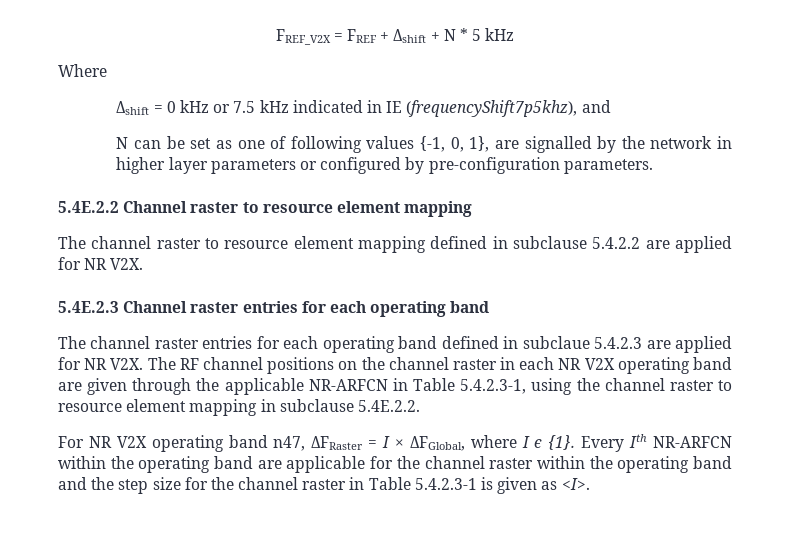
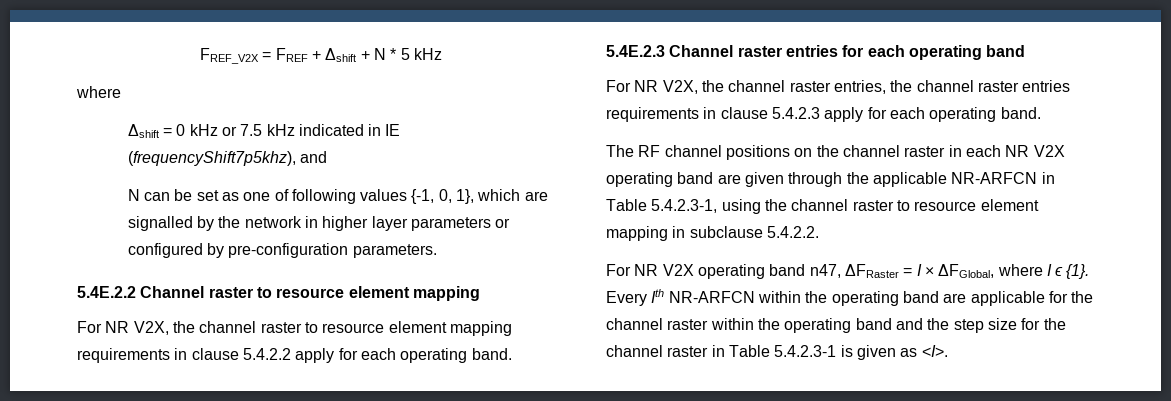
  FREF_V2X = FREF + Δshift + N * 5 kHz
- Where
+ where
- N can be set as one of following values {-1, 0, 1}, are signalled by the network in higher layer parameters or configured by pre-configuration parameters.
+ N can be set as one of following values {-1, 0, 1}, which are signalled by the network in higher layer parameters or configured by pre-configuration parameters.
- The channel raster to resource element mapping defined in subclause 5.4.2.2 are applied for NR V2X.
+ For NR V2X, the channel raster to resource element mapping requirements in clause 5.4.2.2 apply for each operating band.
- The channel raster entries for each operating band defined in subclaue 5.4.2.3 are applied for NR V2X. The RF channel positions on the channel raster in each NR V2X operating band are given through the applicable NR-ARFCN in Table 5.4.2.3-1, using the channel raster to resource element mapping in subclause 5.4E.2.2.
+ For NR V2X, the channel raster entries, the channel raster entries requirements in clause 5.4.2.3 apply for each operating band.
+ The RF channel positions on the channel raster in each NR V2X operating band are given through the applicable NR-ARFCN in Table 5.4.2.3-1, using the channel raster to resource element mapping in subclause 5.4.2.2.

